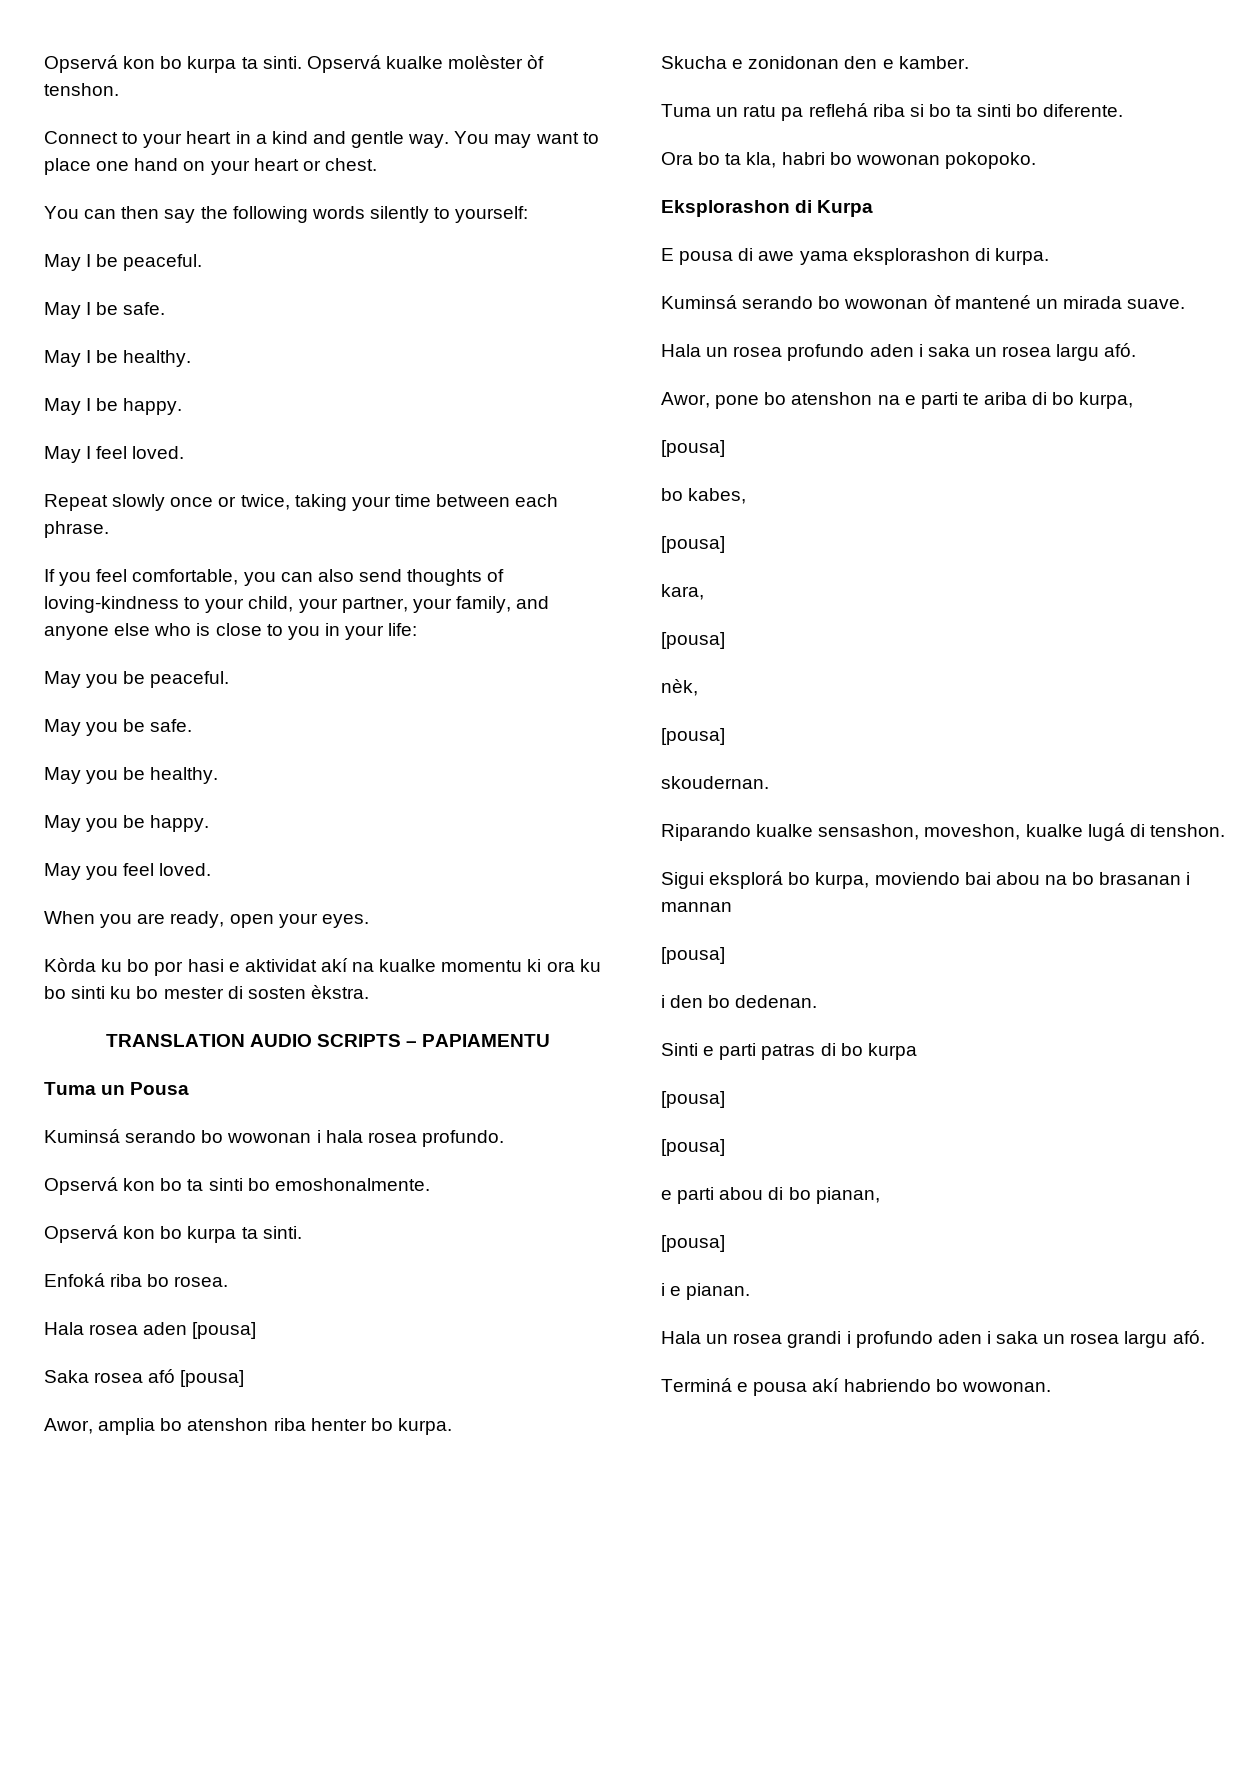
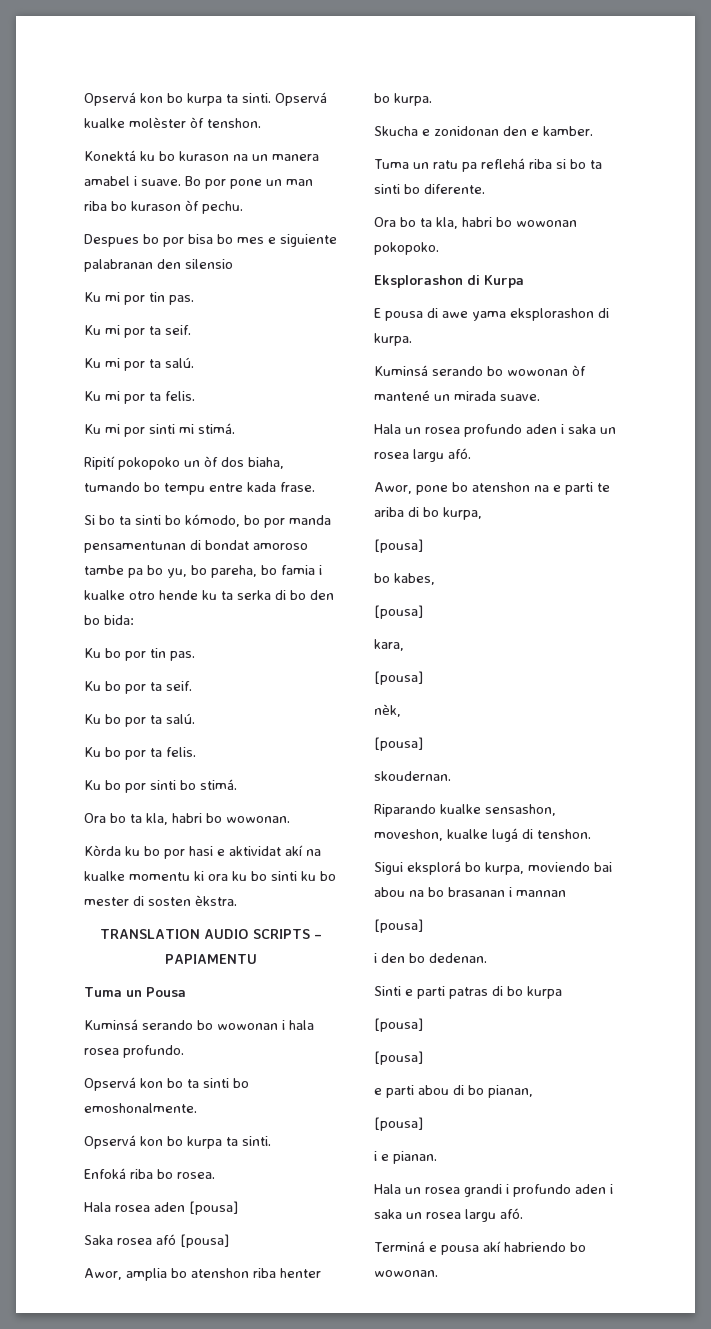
- Connect to your heart in a kind and gentle way. You may want to place one hand on your heart or chest.
- You can then say the following words silently to yourself:
- May I be peaceful.
- May I be safe.
- May I be healthy.
- May I be happy.
- May I feel loved.
- Repeat slowly once or twice, taking your time between each phrase.
- If you feel comfortable, you can also send thoughts of loving-kindness to your child, your partner, your family, and anyone else who is close to you in your life:
- May you be peaceful.
- May you be safe.
- May you be healthy.
- May you be happy.
- May you feel loved.
- When you are ready, open your eyes.
+ Konektá ku bo kurason na un manera amabel i suave. Bo por pone un man riba bo kurason òf pechu.
+ Despues bo por bisa bo mes e siguiente palabranan den silensio
+ Ku mi por tin pas.
+ Ku mi por ta seif.
+ Ku mi por ta salú.
+ Ku mi por ta felis.
+ Ku mi por sinti mi stimá.
+ Ripití pokopoko un òf dos biaha, tumando bo tempu entre kada frase.
+ Si bo ta sinti bo kómodo, bo por manda pensamentunan di bondat amoroso tambe pa bo yu, bo pareha, bo famia i kualke otro hende ku ta serka di bo den bo bida:
+ Ku bo por tin pas.
+ Ku bo por ta seif.
+ Ku bo por ta salú.
+ Ku bo por ta felis.
+ Ku bo por sinti bo stimá.
+ Ora bo ta kla, habri bo wowonan.

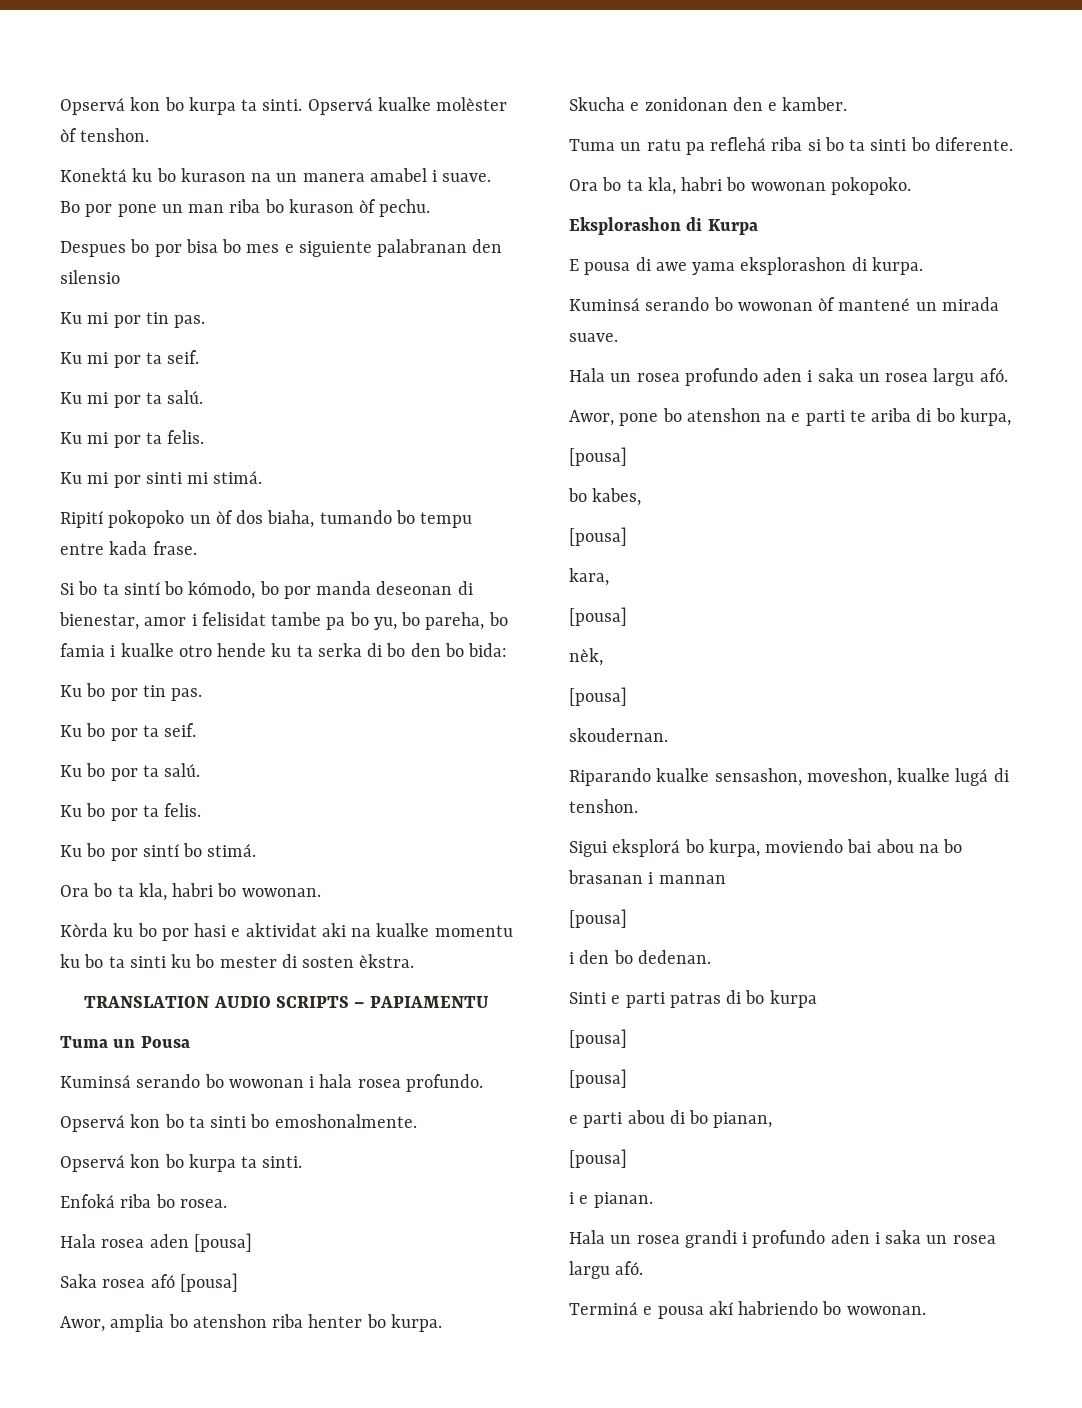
- Si bo ta sinti bo kómodo, bo por manda pensamentunan di bondat amoroso tambe pa bo yu, bo pareha, bo famia i kualke otro hende ku ta serka di bo den bo bida:
+ Si bo ta sintí bo kómodo, bo por manda deseonan di bienestar, amor i felisidat tambe pa bo yu, bo pareha, bo famia i kualke otro hende ku ta serka di bo den bo bida:
- Ku bo por sinti bo stimá.
+ Ku bo por sintí bo stimá.
- Kòrda ku bo por hasi e aktividat akí na kualke momentu ki ora ku bo sinti ku bo mester di sosten èkstra.
+ Kòrda ku bo por hasi e aktividat aki na kualke momentu ku bo ta sinti ku bo mester di sosten èkstra.

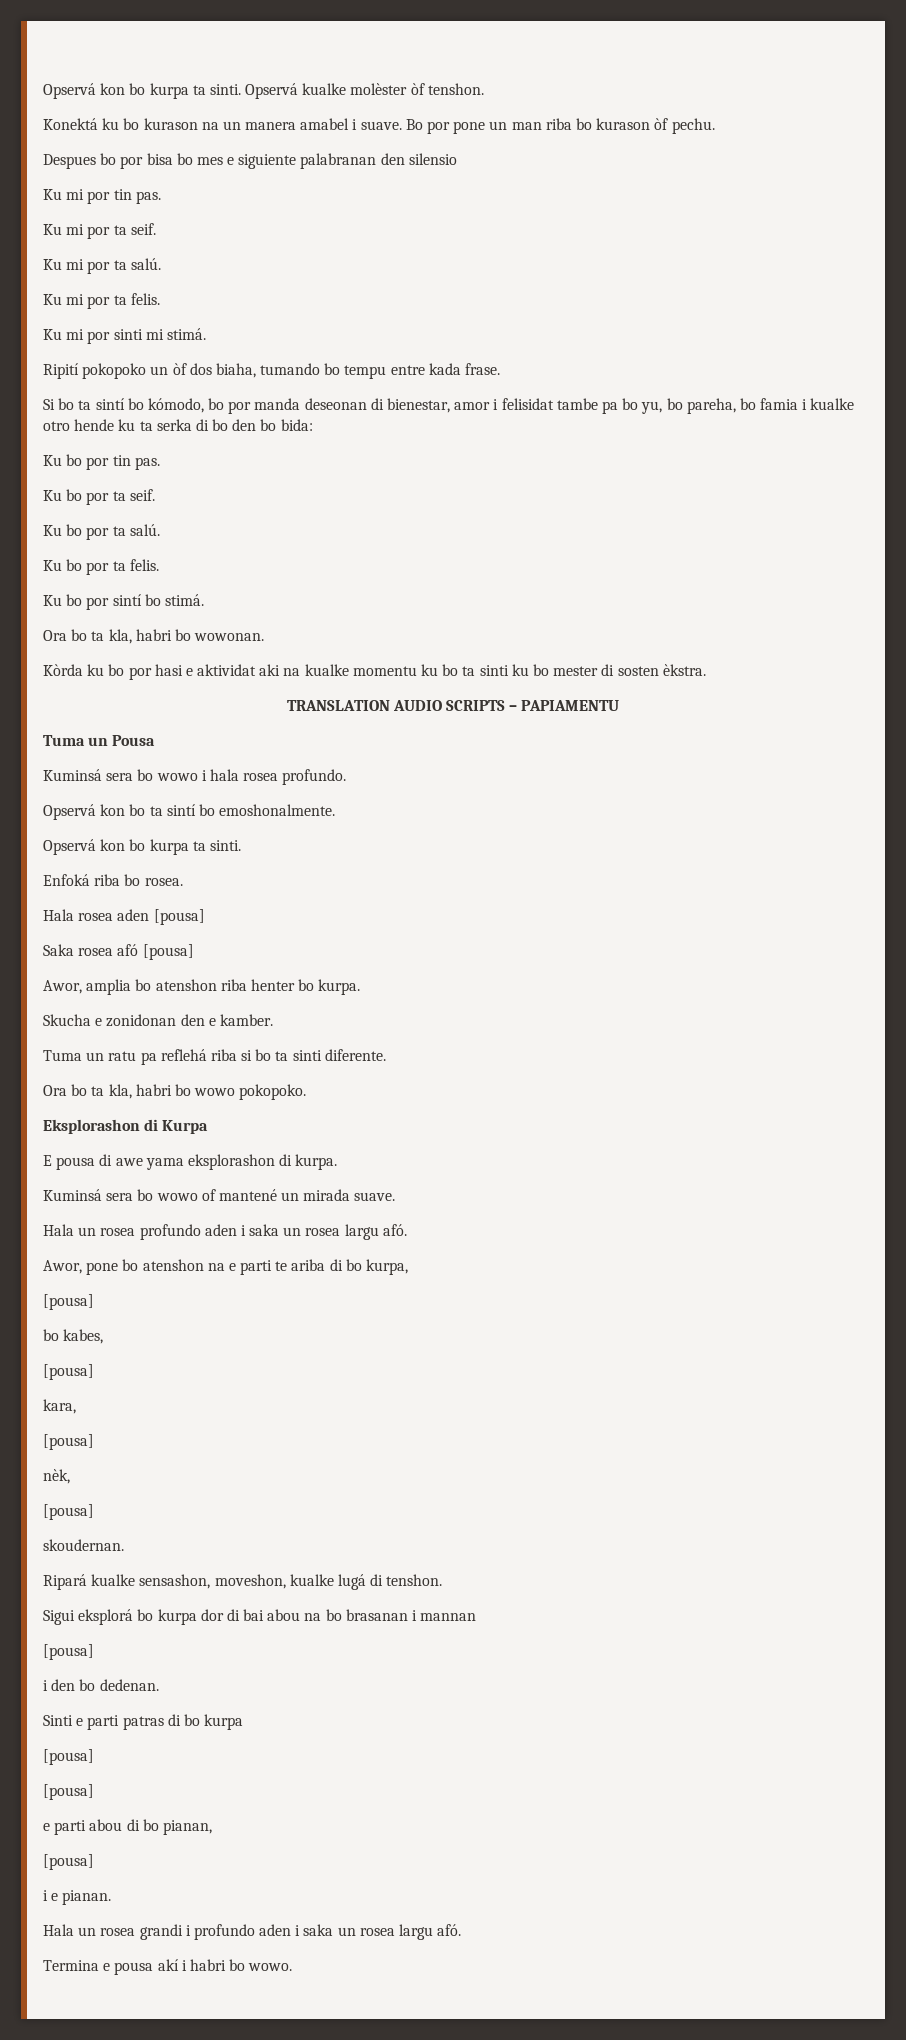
- Kuminsá serando bo wowonan i hala rosea profundo.
+ Kuminsá sera bo wowo i hala rosea profundo.
- Opservá kon bo ta sinti bo emoshonalmente.
+ Opservá kon bo ta sintí bo emoshonalmente.
- Tuma un ratu pa reflehá riba si bo ta sinti bo diferente.
+ Tuma un ratu pa reflehá riba si bo ta sinti diferente.
- Ora bo ta kla, habri bo wowonan pokopoko.
+ Ora bo ta kla, habri bo wowo pokopoko.
- Kuminsá serando bo wowonan òf mantené un mirada suave.
+ Kuminsá sera bo wowo of mantené un mirada suave.
- Riparando kualke sensashon, moveshon, kualke lugá di tenshon.
+ Ripará kualke sensashon, moveshon, kualke lugá di tenshon.
- Sigui eksplorá bo kurpa, moviendo bai abou na bo brasanan i mannan
+ Sigui eksplorá bo kurpa dor di bai abou na bo brasanan i mannan
- Terminá e pousa akí habriendo bo wowonan.
+ Termina e pousa akí i habri bo wowo.

